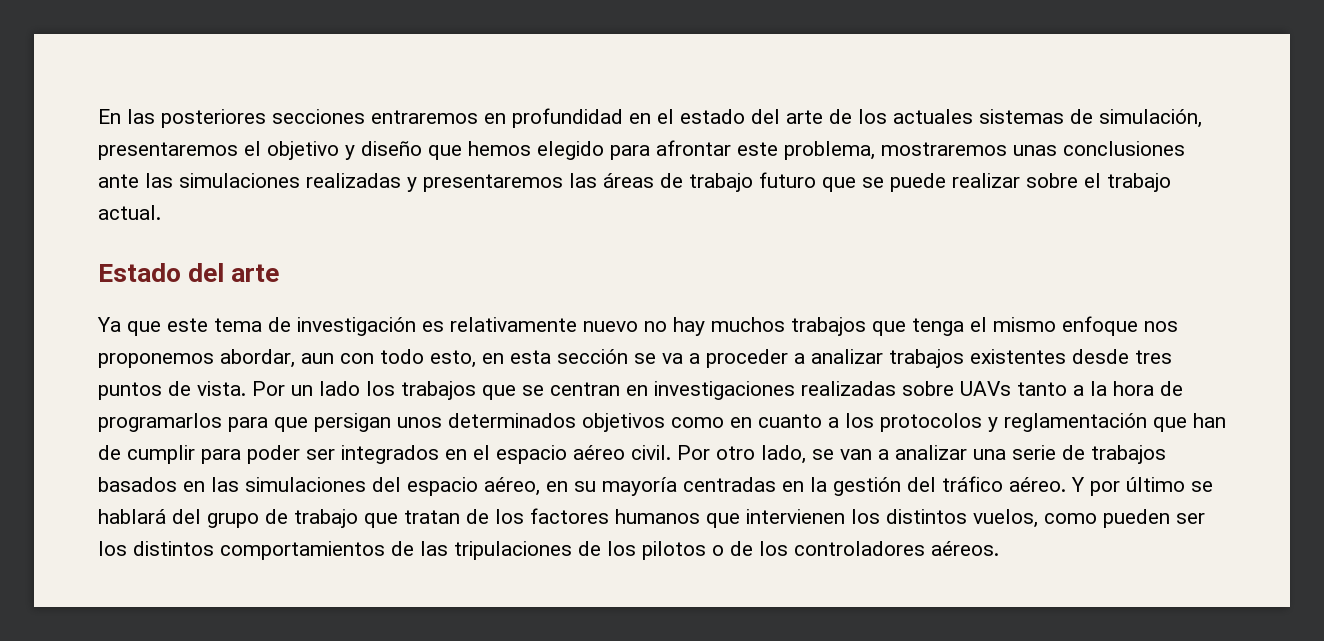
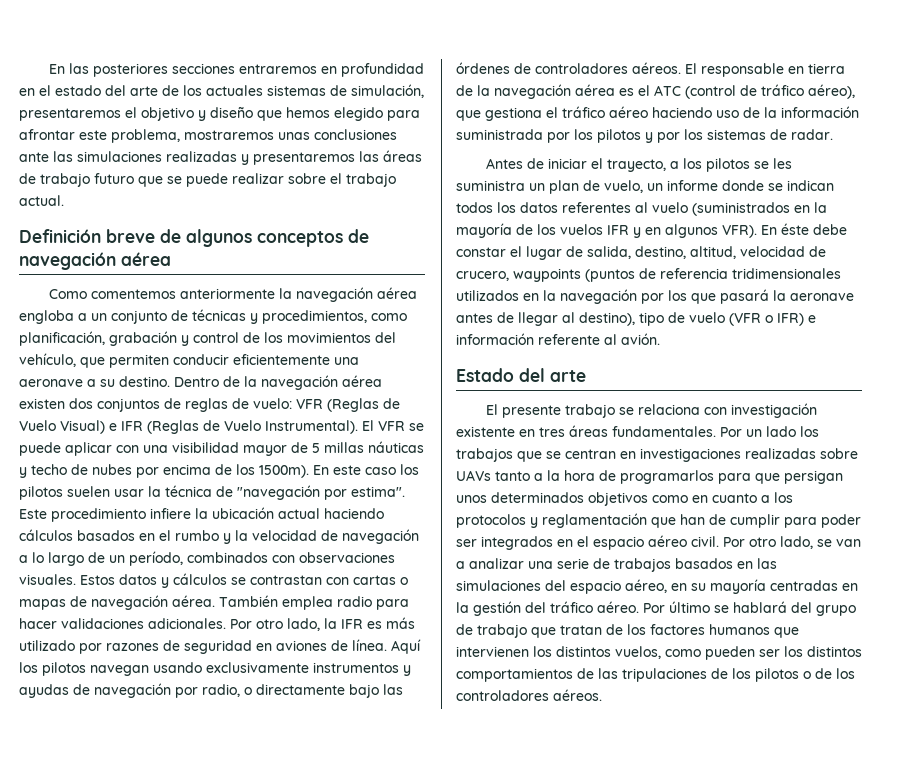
+ Definición breve de algunos conceptos de navegación aérea
+ Como comentemos anteriormente la navegación aérea engloba a un conjunto de técnicas y procedimientos, como planificación, grabación y control de los movimientos del vehículo, que permiten conducir eficientemente una aeronave a su destino. Dentro de la navegación aérea existen dos conjuntos de reglas de vuelo: VFR (Reglas de Vuelo Visual) e IFR (Reglas de Vuelo Instrumental). El VFR se puede aplicar con una visibilidad mayor de 5 millas náuticas y techo de nubes por encima de los 1500m). En este caso los pilotos suelen usar la técnica de "navegación por estima". Este procedimiento infiere la ubicación actual haciendo cálculos basados en el rumbo y la velocidad de navegación a lo largo de un período, combinados con observaciones visuales. Estos datos y cálculos se contrastan con cartas o mapas de navegación aérea. También emplea radio para hacer validaciones adicionales. Por otro lado, la IFR es más utilizado por razones de seguridad en aviones de línea. Aquí los pilotos navegan usando exclusivamente instrumentos y ayudas de navegación por radio, o directamente bajo las órdenes de controladores aéreos. El responsable en tierra de la navegación aérea es el ATC (control de tráfico aéreo), que gestiona el tráfico aéreo haciendo uso de la información suministrada por los pilotos y por los sistemas de radar.
+ Antes de iniciar el trayecto, a los pilotos se les suministra un plan de vuelo, un informe donde se indican todos los datos referentes al vuelo (suministrados en la mayoría de los vuelos IFR y en algunos VFR). En éste debe constar el lugar de salida, destino, altitud, velocidad de crucero, waypoints (puntos de referencia tridimensionales utilizados en la navegación por los que pasará la aeronave antes de llegar al destino), tipo de vuelo (VFR o IFR) e información referente al avión.
  Estado del arte
- Ya que este tema de investigación es relativamente nuevo no hay muchos trabajos que tenga el mismo enfoque nos proponemos abordar, aun con todo esto, en esta sección se va a proceder a analizar trabajos existentes desde tres puntos de vista.
+ El presente trabajo se relaciona con investigación existente en tres áreas fundamentales.
- Y por último se hablará del grupo de trabajo que tratan de los factores humanos que intervienen los distintos vuelos, como pueden ser los distintos comportamientos de las tripulaciones de los pilotos o de los controladores aéreos.
+ Por último se hablará del grupo de trabajo que tratan de los factores humanos que intervienen los distintos vuelos, como pueden ser los distintos comportamientos de las tripulaciones de los pilotos o de los controladores aéreos.

